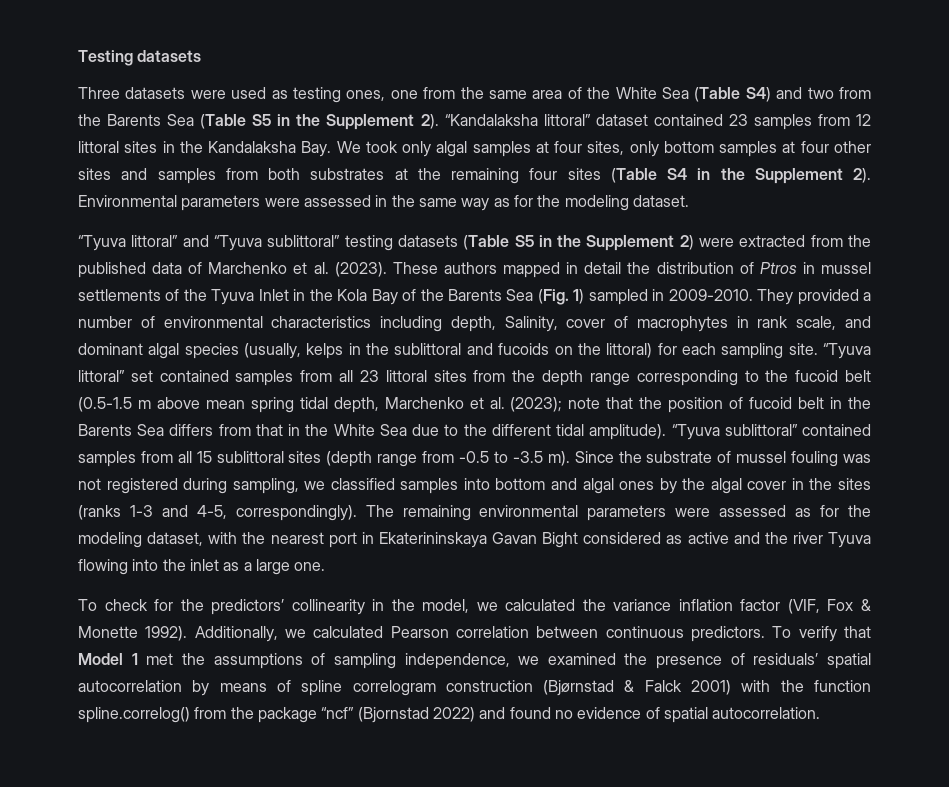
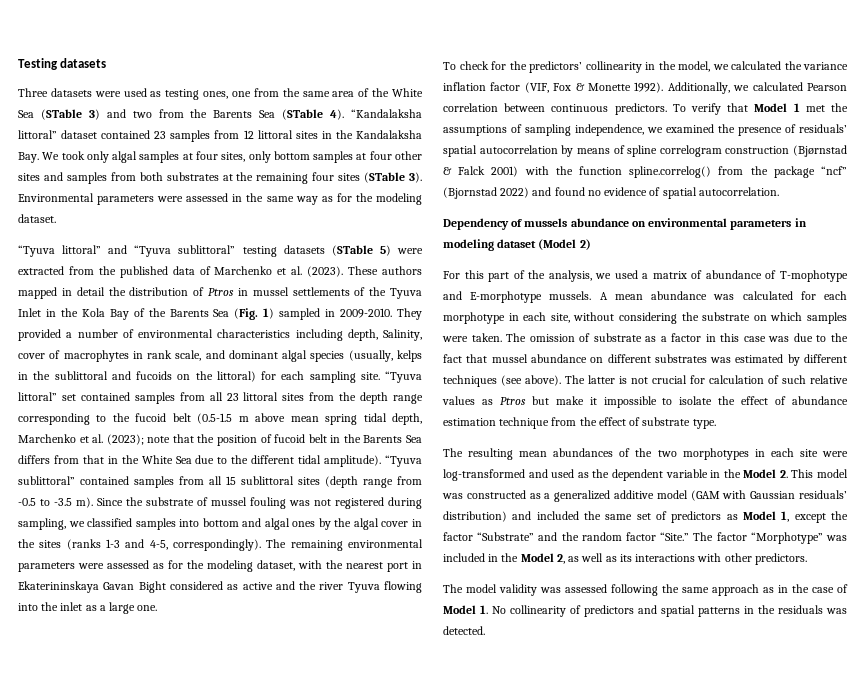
- Three datasets were used as testing ones, one from the same area of the White Sea (Table S4) and two from the Barents Sea (Table S5 in the Supplement 2).
+ Three datasets were used as testing ones, one from the same area of the White Sea (STable 3) and two from the Barents Sea (STable 4).
- “Kandalaksha littoral” dataset contained 23 samples from 12 littoral sites in the Kandalaksha Bay. We took only algal samples at four sites, only bottom samples at four other sites and samples from both substrates at the remaining four sites (Table S4 in the Supplement 2).
+ “Kandalaksha littoral” dataset contained 23 samples from 12 littoral sites in the Kandalaksha Bay. We took only algal samples at four sites, only bottom samples at four other sites and samples from both substrates at the remaining four sites (STable 3).
- “Tyuva littoral” and “Tyuva sublittoral” testing datasets (Table S5 in the Supplement 2) were extracted from the published data of Marchenko et al. (2023).
+ “Tyuva littoral” and “Tyuva sublittoral” testing datasets (STable 5) were extracted from the published data of Marchenko et al. (2023).
+ Dependency of mussels abundance on environmental parameters in modeling dataset (Model 2)
+ For this part of the analysis, we used a matrix of abundance of T-mophotype and E-morphotype mussels. A mean abundance was calculated for each morphotype in each site, without considering the substrate on which samples were taken. The omission of substrate as a factor in this case was due to the fact that mussel abundance on different substrates was estimated by different techniques (see above). The latter is not crucial for calculation of such relative values as Ptros but make it impossible to isolate the effect of abundance estimation technique from the effect of substrate type.
+ The resulting mean abundances of the two morphotypes in each site were log-transformed and used as the dependent variable in the Model 2. This model was constructed as a generalized additive model (GAM with Gaussian residuals’ distribution) and included the same set of predictors as Model 1, except the factor “Substrate” and the random factor “Site.” The factor “Morphotype” was included in the Model 2, as well as its interactions with other predictors.
+ The model validity was assessed following the same approach as in the case of Model 1. No collinearity of predictors and spatial patterns in the residuals was detected.

